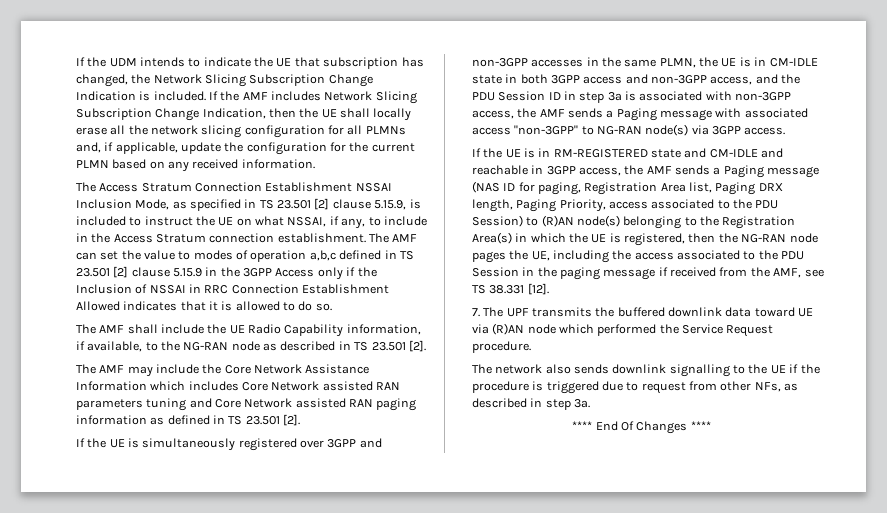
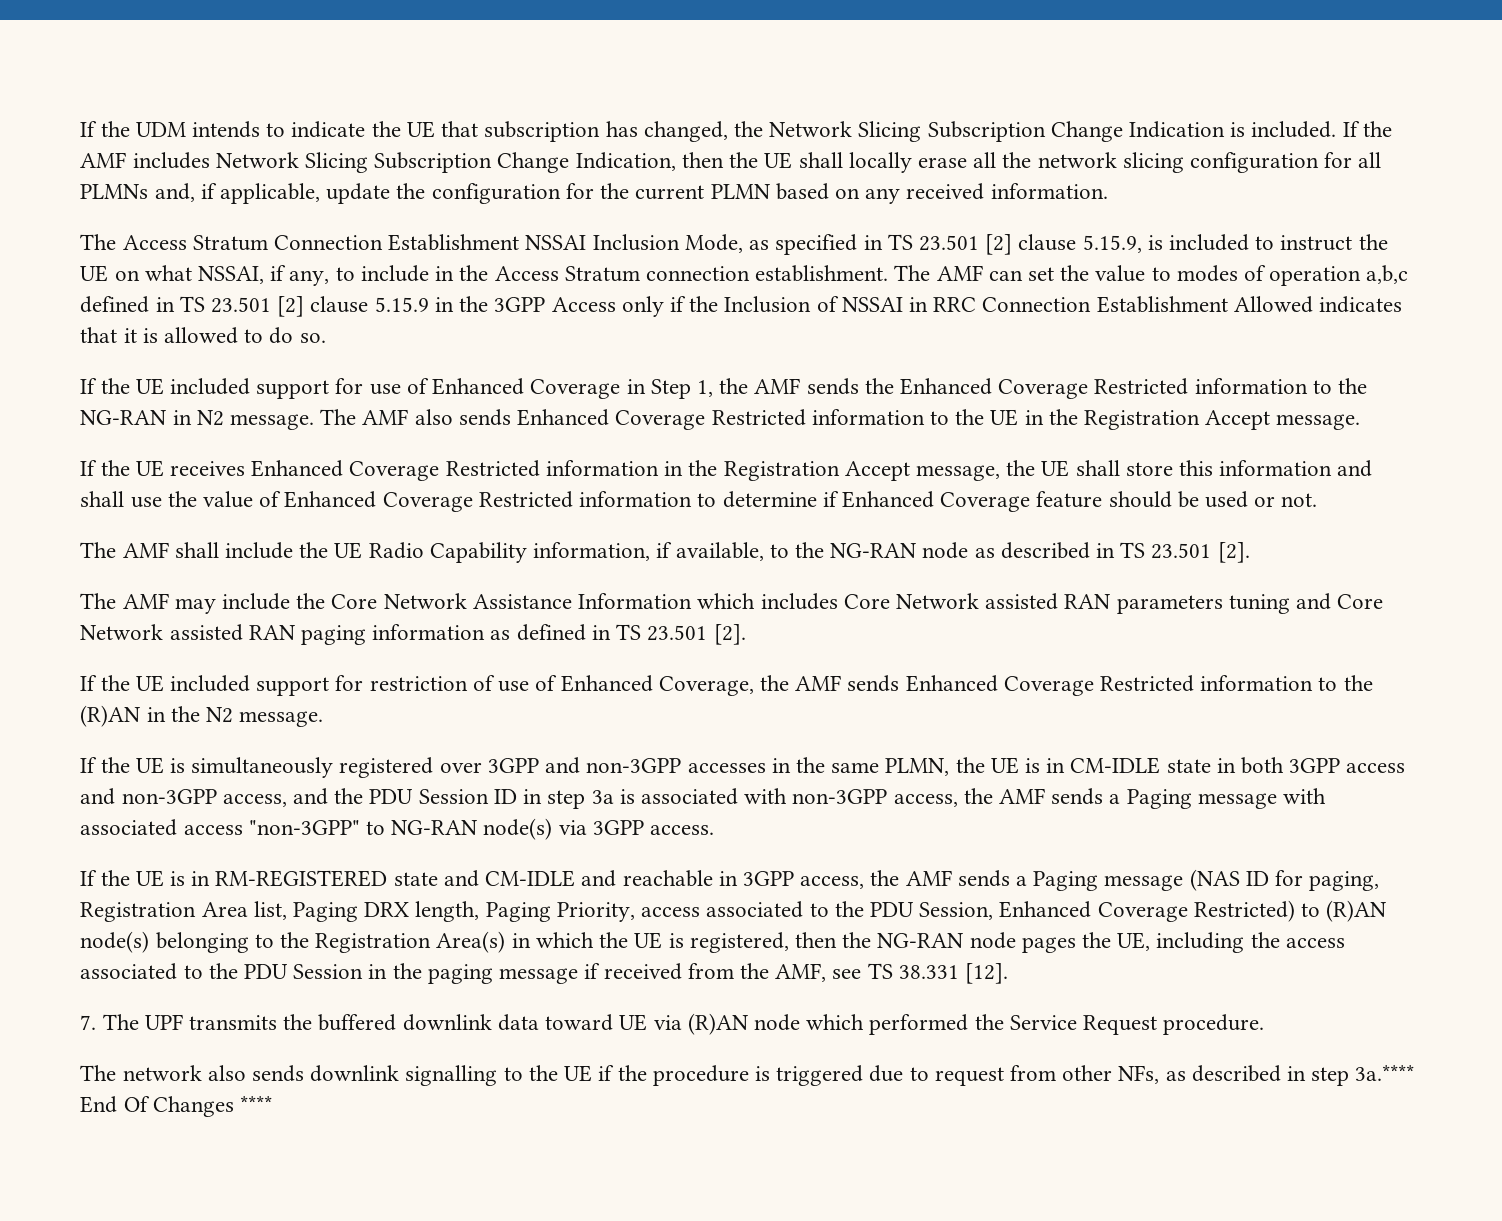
+ If the UE included support for use of Enhanced Coverage in Step 1, the AMF sends the Enhanced Coverage Restricted information to the NG-RAN in N2 message. The AMF also sends Enhanced Coverage Restricted information to the UE in the Registration Accept message.
+ If the UE receives Enhanced Coverage Restricted information in the Registration Accept message, the UE shall store this information and shall use the value of Enhanced Coverage Restricted information to determine if Enhanced Coverage feature should be used or not.
+ If the UE included support for restriction of use of Enhanced Coverage, the AMF sends Enhanced Coverage Restricted information to the (R)AN in the N2 message.
- If the UE is in RM-REGISTERED state and CM-IDLE and reachable in 3GPP access, the AMF sends a Paging message (NAS ID for paging, Registration Area list, Paging DRX length, Paging Priority, access associated to the PDU Session) to (R)AN node(s) belonging to the Registration Area(s) in which the UE is registered, then the NG-RAN node pages the UE, including the access associated to the PDU Session in the paging message if received from the AMF, see TS 38.331 [12].
+ If the UE is in RM-REGISTERED state and CM-IDLE and reachable in 3GPP access, the AMF sends a Paging message (NAS ID for paging, Registration Area list, Paging DRX length, Paging Priority, access associated to the PDU Session, Enhanced Coverage Restricted) to (R)AN node(s) belonging to the Registration Area(s) in which the UE is registered, then the NG-RAN node pages the UE, including the access associated to the PDU Session in the paging message if received from the AMF, see TS 38.331 [12].
- The network also sends downlink signalling to the UE if the procedure is triggered due to request from other NFs, as described in step 3a.
- **** End Of Changes ****
+ The network also sends downlink signalling to the UE if the procedure is triggered due to request from other NFs, as described in step 3a.**** End Of Changes ****

